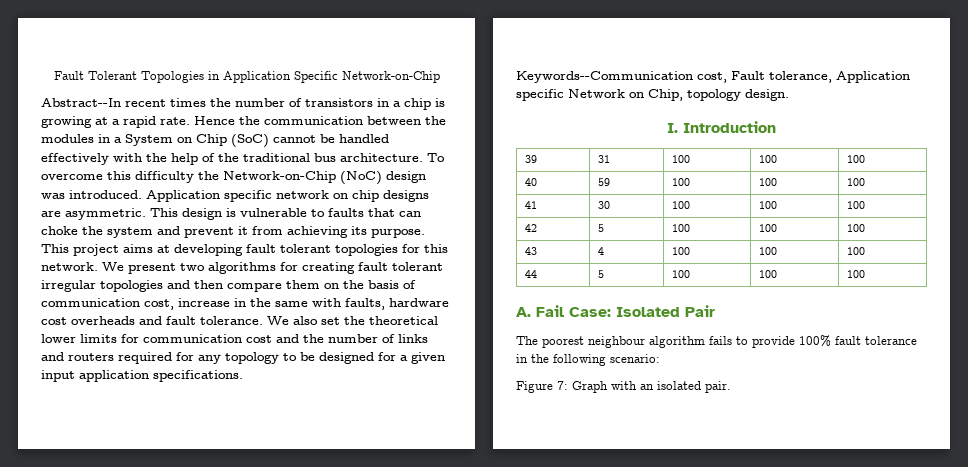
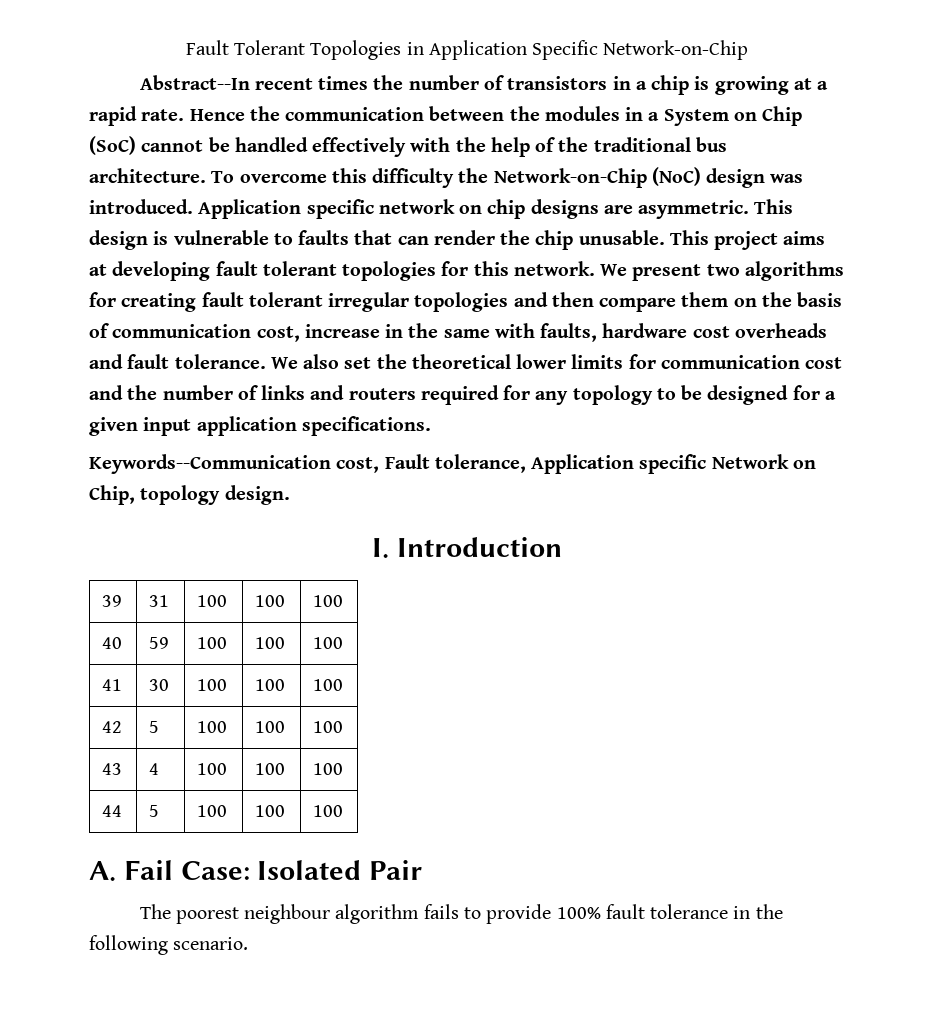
- This design is vulnerable to faults that can choke the system and prevent it from achieving its purpose.
+ This design is vulnerable to faults that can render the chip unusable.
- The poorest neighbour algorithm fails to provide 100% fault tolerance in the following scenario:
- Figure 7: Graph with an isolated pair.
+ The poorest neighbour algorithm fails to provide 100% fault tolerance in the following scenario.

